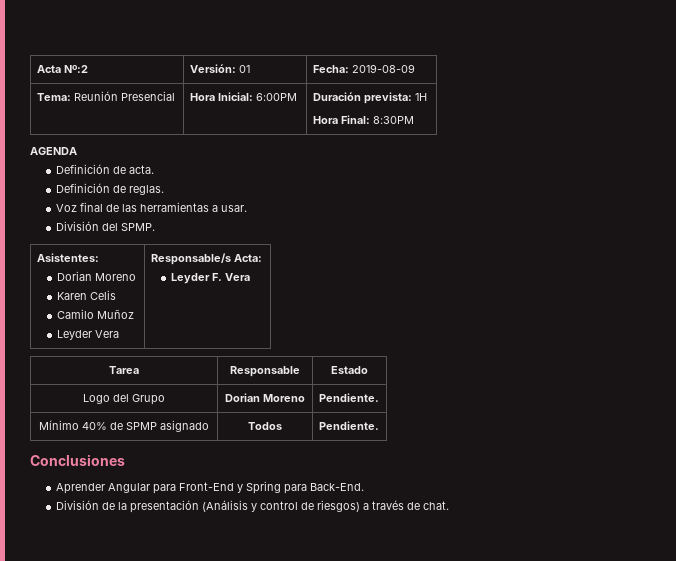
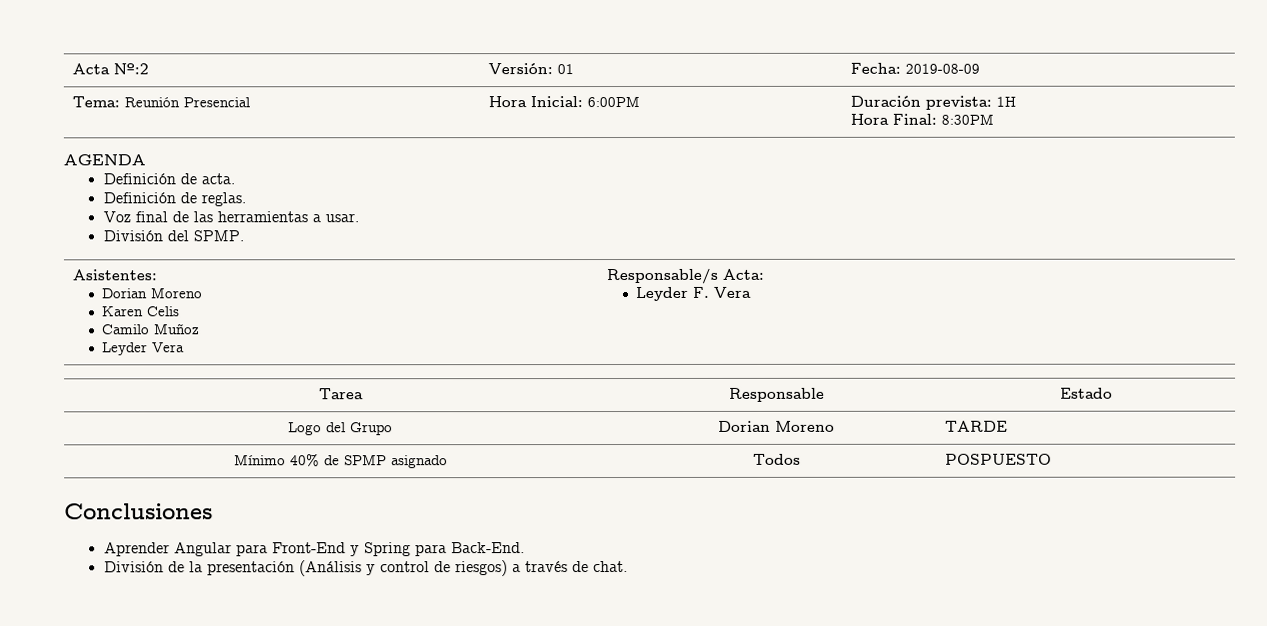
- Logo del Grupo | Dorian Moreno | Pendiente.
+ Logo del Grupo | Dorian Moreno | TARDE
- Mínimo 40% de SPMP asignado | Todos | Pendiente.
+ Mínimo 40% de SPMP asignado | Todos | POSPUESTO

